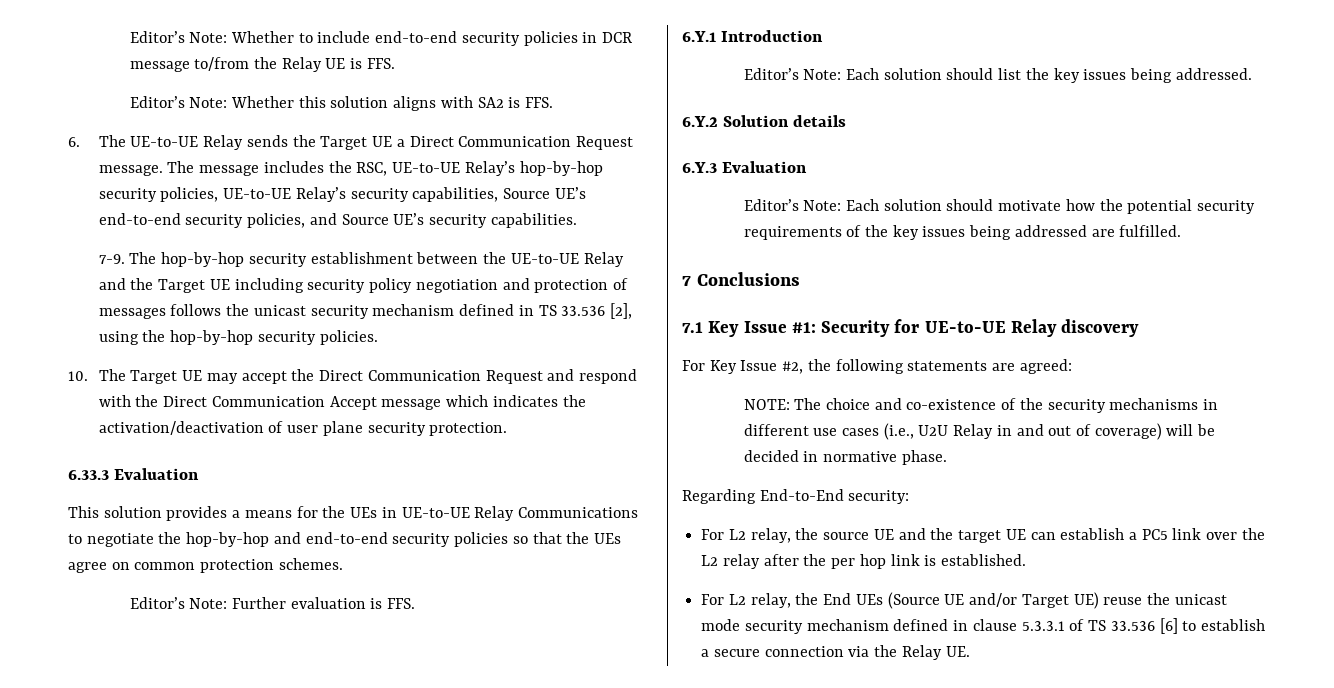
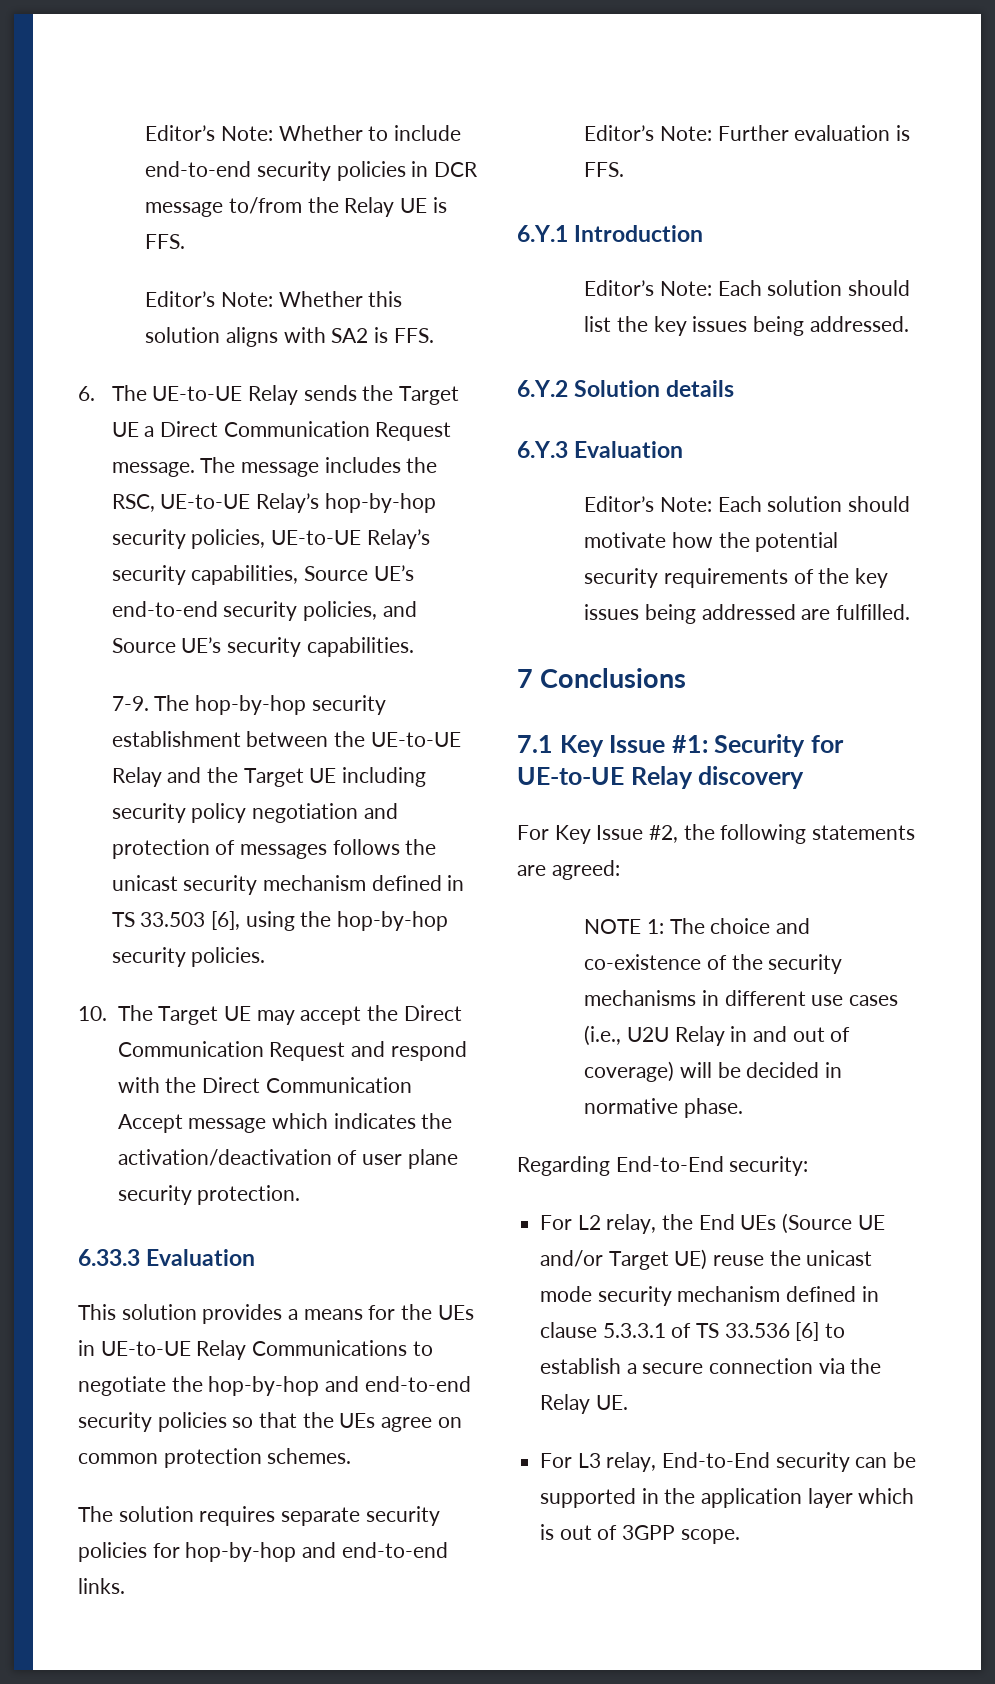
- The hop-by-hop security establishment between the UE-to-UE Relay and the Target UE including security policy negotiation and protection of messages follows the unicast security mechanism defined in TS 33.536 [2], using the hop-by-hop security policies.
+ The hop-by-hop security establishment between the UE-to-UE Relay and the Target UE including security policy negotiation and protection of messages follows the unicast security mechanism defined in TS 33.503 [6], using the hop-by-hop security policies.
+ The solution requires separate security policies for hop-by-hop and end-to-end links.
- NOTE: The choice and co-existence of the security mechanisms in different use cases (i.e., U2U Relay in and out of coverage) will be decided in normative phase.
+ NOTE 1: The choice and co-existence of the security mechanisms in different use cases (i.e., U2U Relay in and out of coverage) will be decided in normative phase.
- For L2 relay, the source UE and the target UE can establish a PC5 link over the L2 relay after the per hop link is established.
+ For L3 relay, End-to-End security can be supported in the application layer which is out of 3GPP scope.

